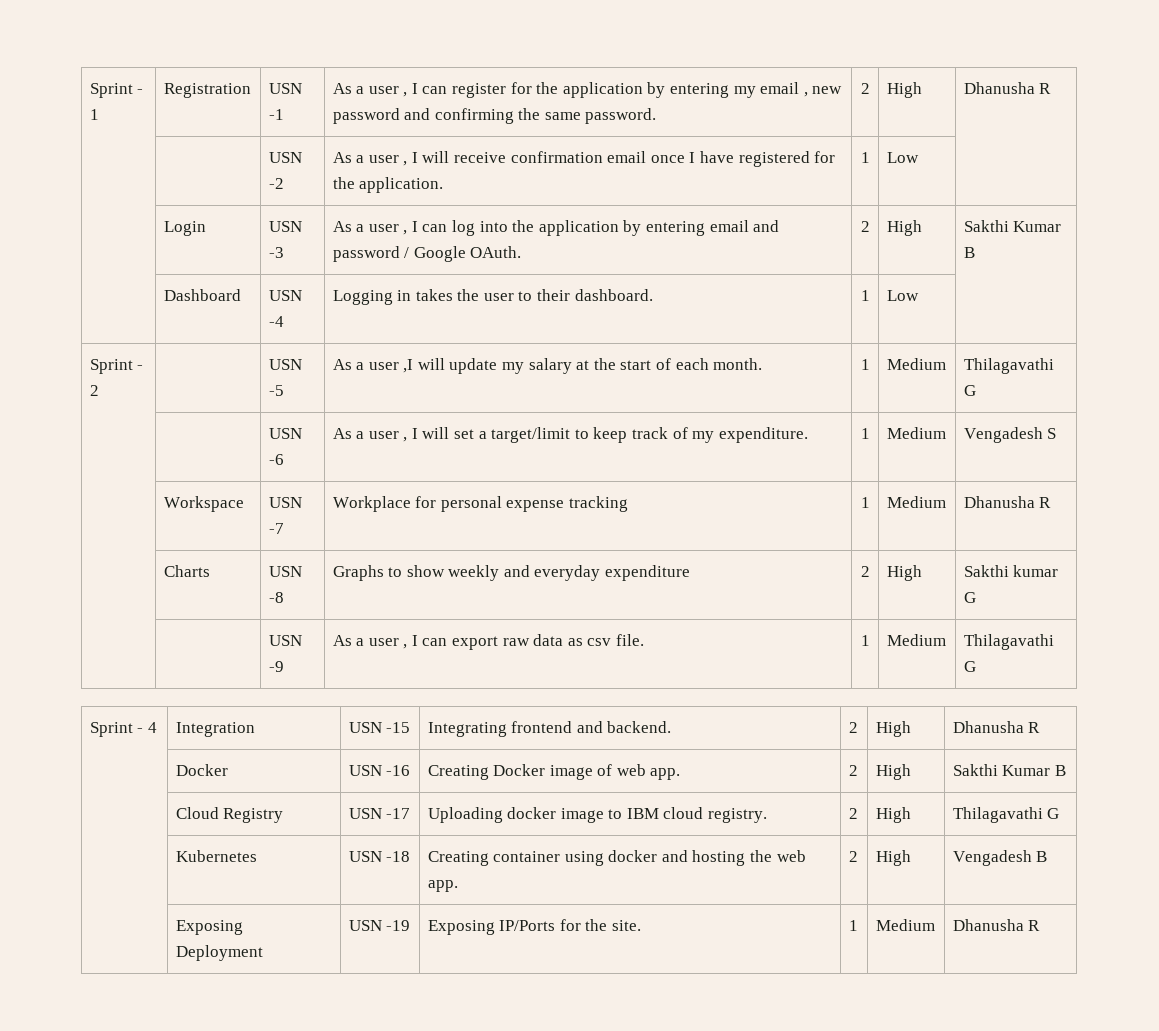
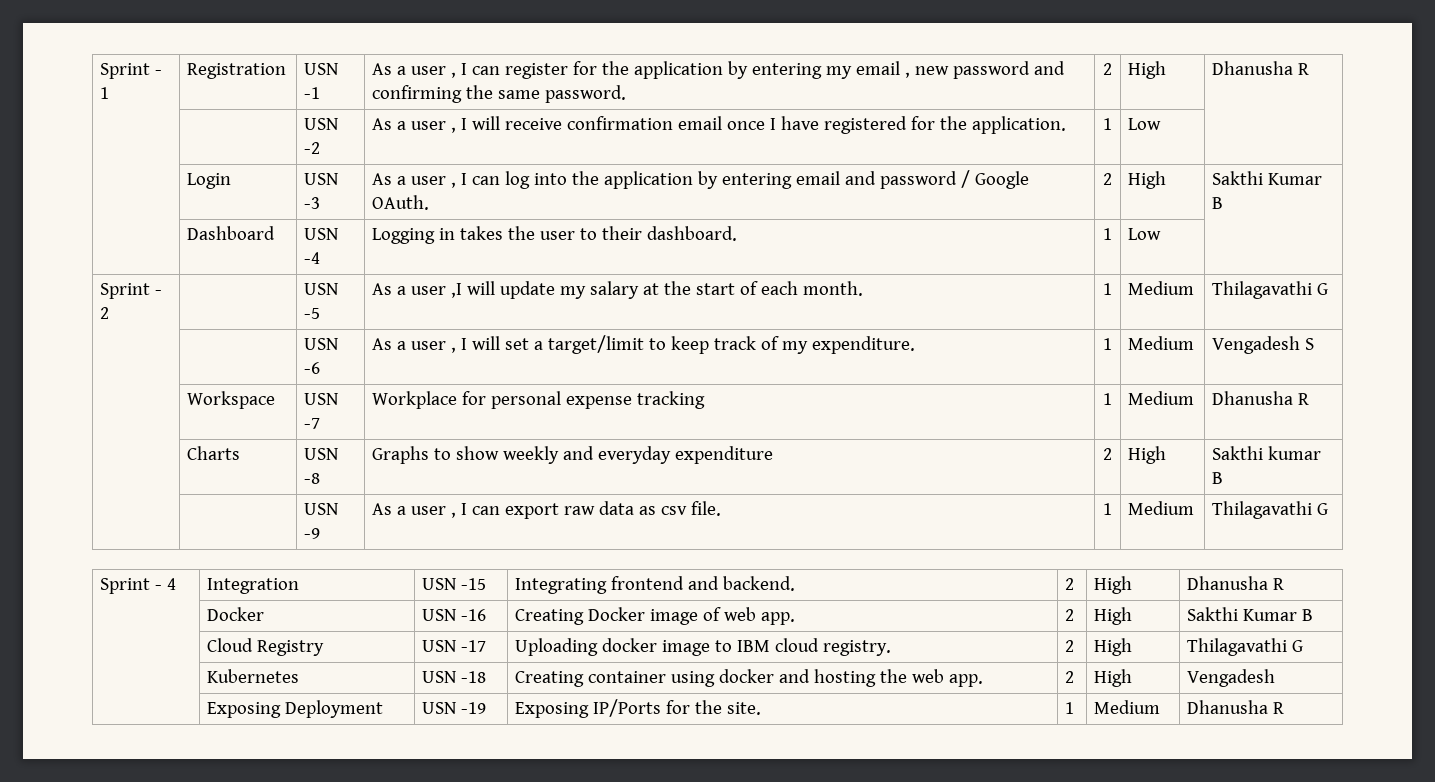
- | Charts | USN -8 | Graphs to show weekly and everyday expenditure | 2 | High | Sakthi kumar G
+ | Charts | USN -8 | Graphs to show weekly and everyday expenditure | 2 | High | Sakthi kumar B
- | Kubernetes | USN -18 | Creating container using docker and hosting the web app. | 2 | High | Vengadesh B
+ | Kubernetes | USN -18 | Creating container using docker and hosting the web app. | 2 | High | Vengadesh

